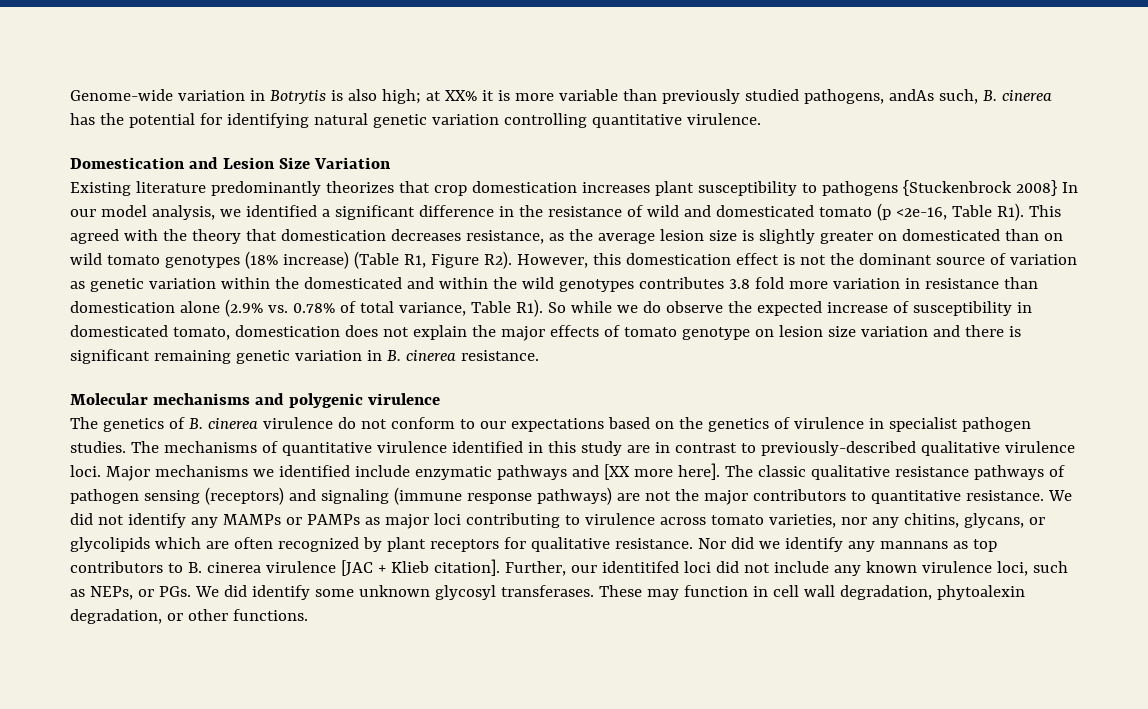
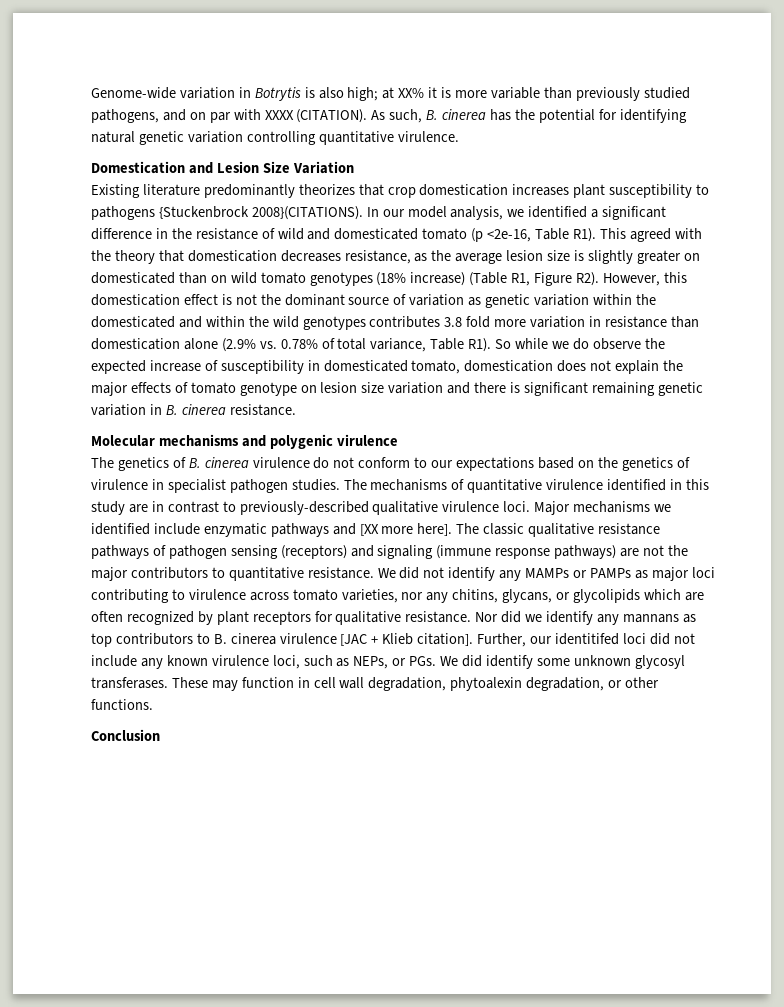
- Genome-wide variation in Botrytis is also high; at XX% it is more variable than previously studied pathogens, andAs such, B. cinerea has the potential for identifying natural genetic variation controlling quantitative virulence.
+ Genome-wide variation in Botrytis is also high; at XX% it is more variable than previously studied pathogens, and on par with XXXX (CITATION). As such, B. cinerea has the potential for identifying natural genetic variation controlling quantitative virulence.
- Existing literature predominantly theorizes that crop domestication increases plant susceptibility to pathogens {Stuckenbrock 2008} In our model analysis, we identified a significant difference in the resistance of wild and domesticated tomato (p <2e-16, Table R1). This agreed with the theory that domestication decreases resistance, as the average lesion size is slightly greater on domesticated than on wild tomato genotypes (18% increase) (Table R1, Figure R2). However, this domestication effect is not the dominant source of variation as genetic variation within the domesticated and within the wild genotypes contributes 3.8 fold more variation in resistance than domestication alone (2.9% vs. 0.78% of total variance, Table R1). So while we do observe the expected increase of susceptibility in domesticated tomato, domestication does not explain the major effects of tomato genotype on lesion size variation and there is significant remaining genetic variation in B. cinerea resistance.
+ Existing literature predominantly theorizes that crop domestication increases plant susceptibility to pathogens {Stuckenbrock 2008}(CITATIONS). In our model analysis, we identified a significant difference in the resistance of wild and domesticated tomato (p <2e-16, Table R1). This agreed with the theory that domestication decreases resistance, as the average lesion size is slightly greater on domesticated than on wild tomato genotypes (18% increase) (Table R1, Figure R2). However, this domestication effect is not the dominant source of variation as genetic variation within the domesticated and within the wild genotypes contributes 3.8 fold more variation in resistance than domestication alone (2.9% vs. 0.78% of total variance, Table R1). So while we do observe the expected increase of susceptibility in domesticated tomato, domestication does not explain the major effects of tomato genotype on lesion size variation and there is significant remaining genetic variation in B. cinerea resistance.
+ Conclusion

